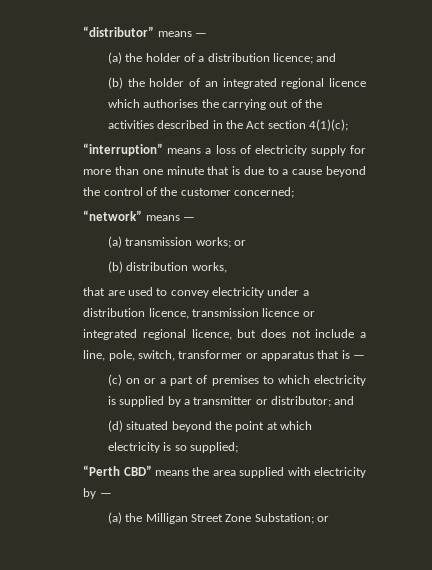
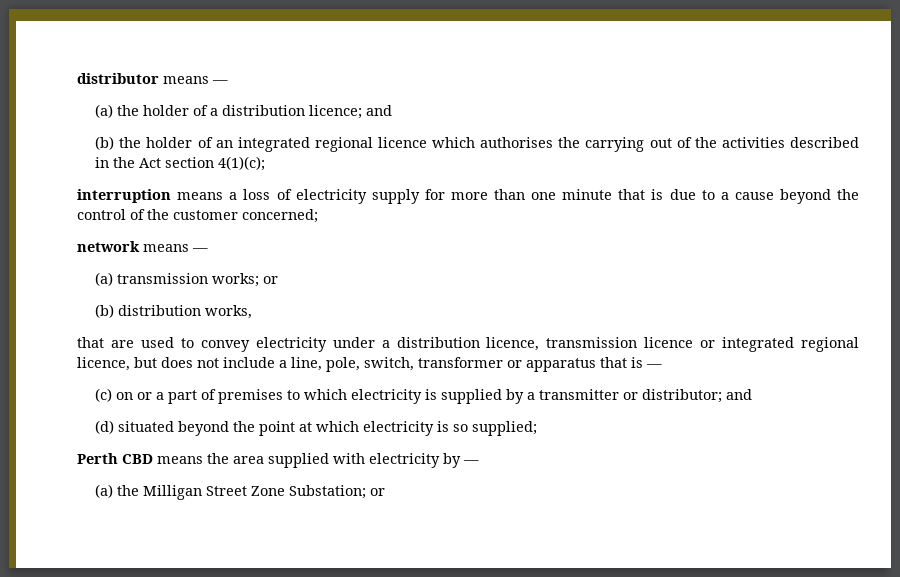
- “distributor” means —
+ distributor means —
- “interruption” means a loss of electricity supply for more than one minute that is due to a cause beyond the control of the customer concerned;
+ interruption means a loss of electricity supply for more than one minute that is due to a cause beyond the control of the customer concerned;
- “network” means —
+ network means —
- “Perth CBD” means the area supplied with electricity by —
+ Perth CBD means the area supplied with electricity by —

